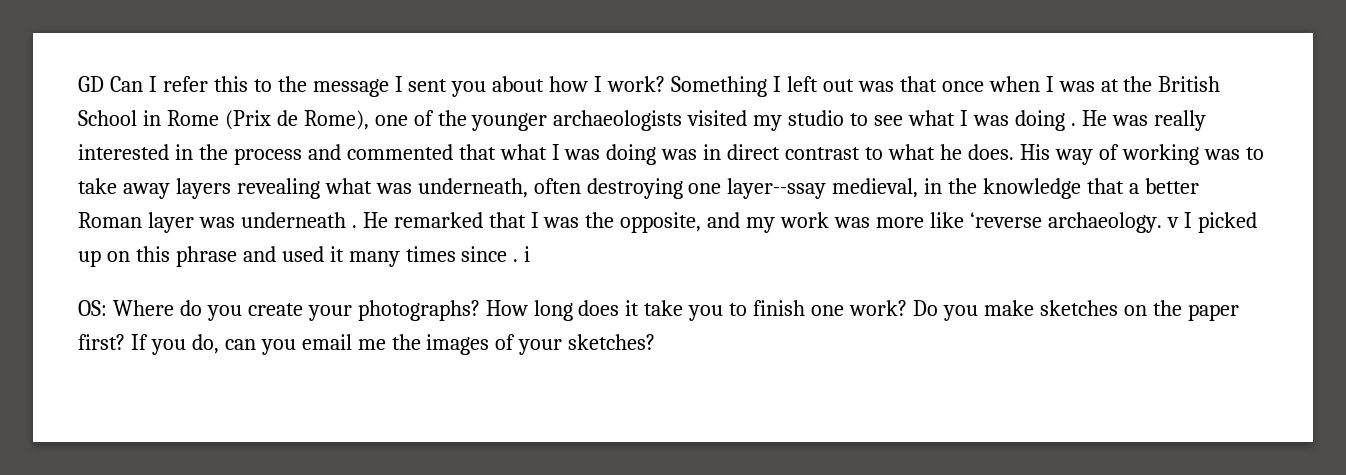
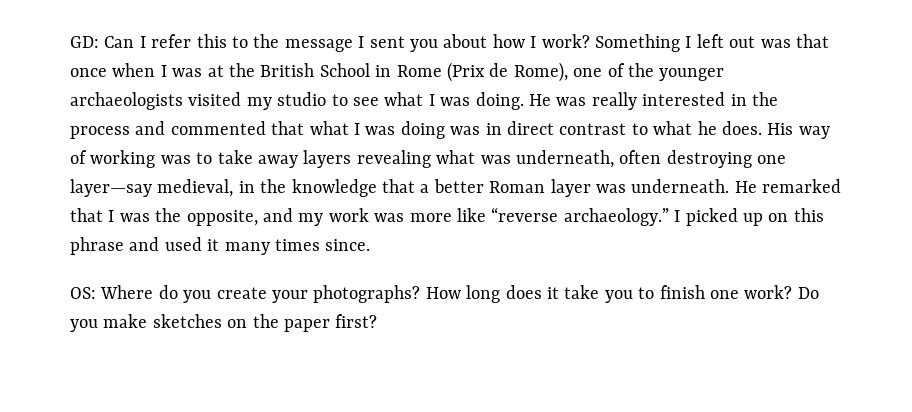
- GD Can I refer this to the message I sent you about how I work?
+ GD: Can I refer this to the message I sent you about how I work?
- Something I left out was that once when I was at the British School in Rome (Prix de Rome), one of the younger archaeologists visited my studio to see what I was doing .
+ Something I left out was that once when I was at the British School in Rome (Prix de Rome), one of the younger archaeologists visited my studio to see what I was doing.
- His way of working was to take away layers revealing what was underneath, often destroying one layer--ssay medieval, in the knowledge that a better Roman layer was underneath .
+ His way of working was to take away layers revealing what was underneath, often destroying one layer—say medieval, in the knowledge that a better Roman layer was underneath.
- He remarked that I was the opposite, and my work was more like ‘reverse archaeology. v I picked up on this phrase and used it many times since . i
+ He remarked that I was the opposite, and my work was more like “reverse archaeology.” I picked up on this phrase and used it many times since.
- If you do, can you email me the images of your sketches?

